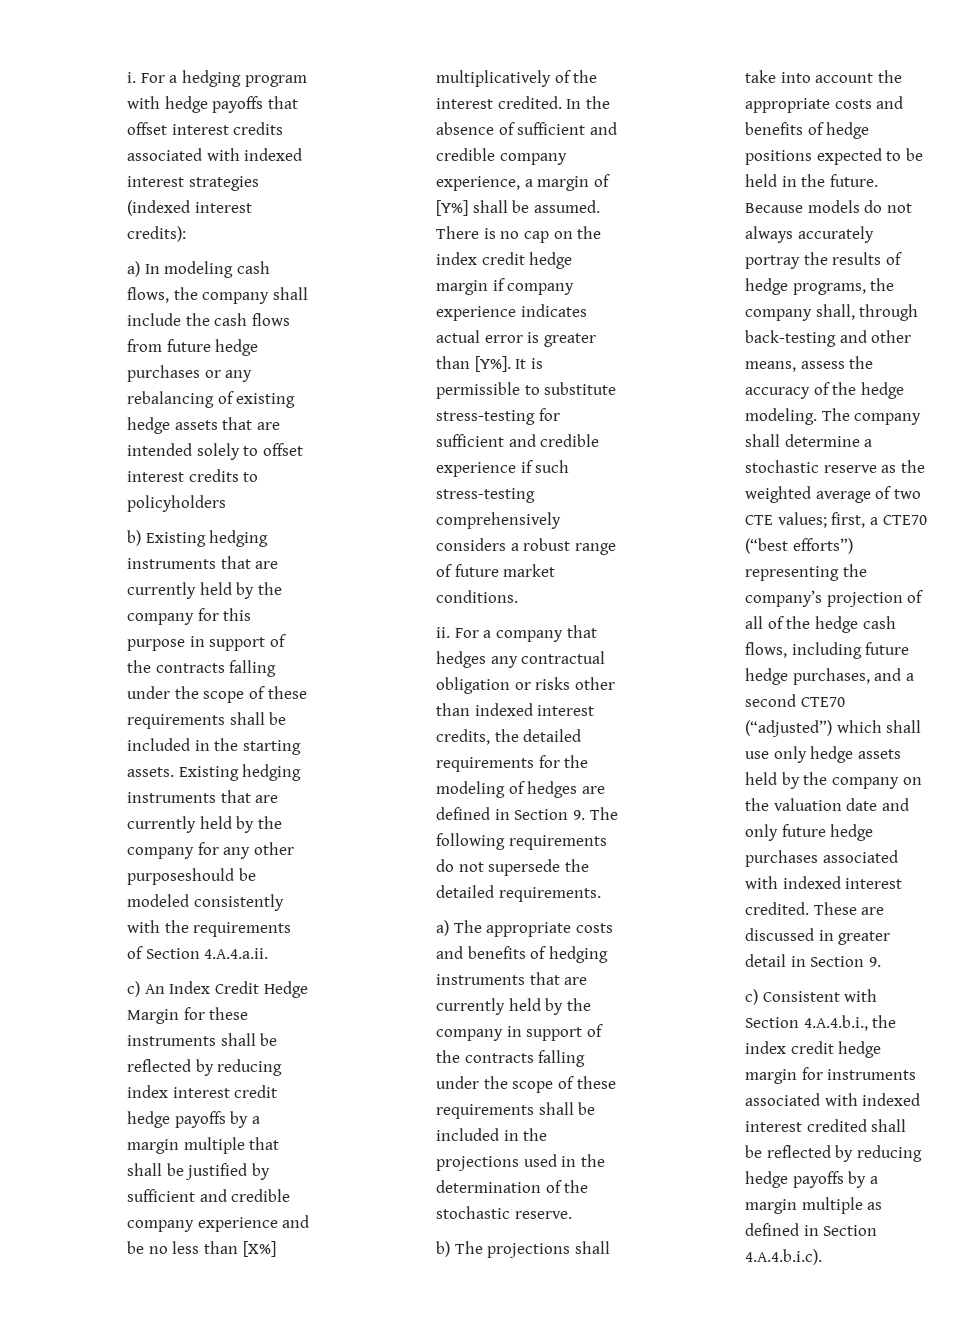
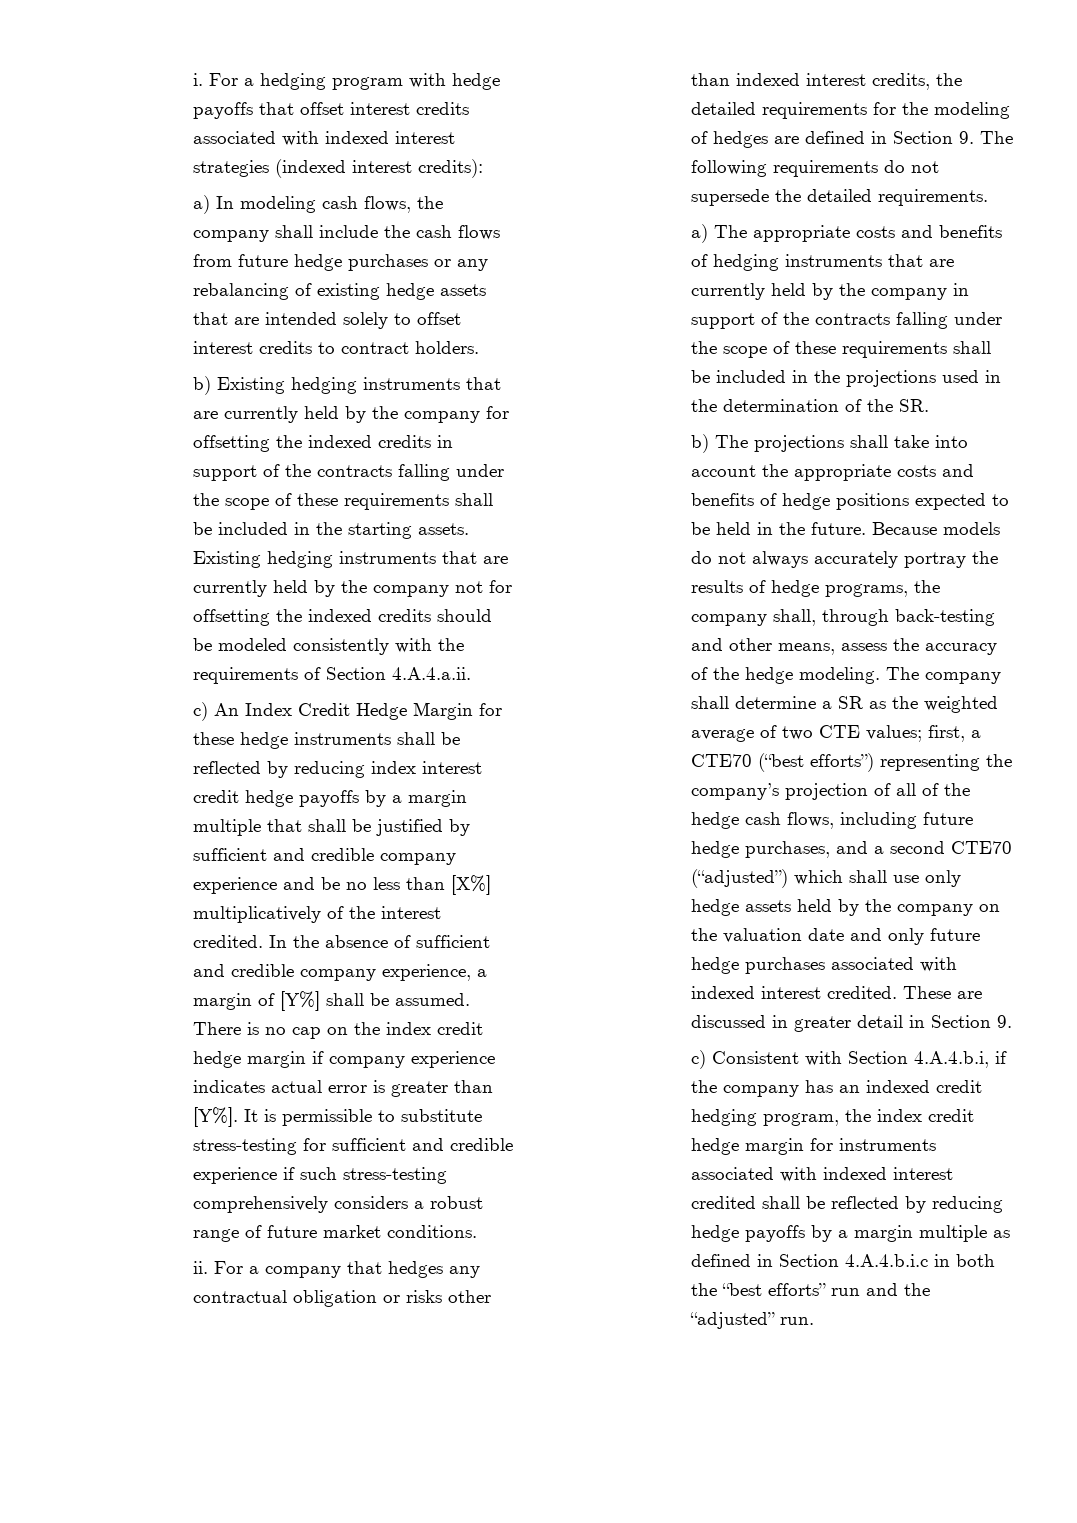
- a) In modeling cash flows, the company shall include the cash flows from future hedge purchases or any rebalancing of existing hedge assets that are intended solely to offset interest credits to policyholders
+ a) In modeling cash flows, the company shall include the cash flows from future hedge purchases or any rebalancing of existing hedge assets that are intended solely to offset interest credits to contract holders.
- b) Existing hedging instruments that are currently held by the company for this purpose in support of the contracts falling under the scope of these requirements shall be included in the starting assets.
+ b) Existing hedging instruments that are currently held by the company for offsetting the indexed credits in support of the contracts falling under the scope of these requirements shall be included in the starting assets.
- Existing hedging instruments that are currently held by the company for any other purposeshould be modeled consistently with the requirements of Section 4.A.4.a.ii.
+ Existing hedging instruments that are currently held by the company not for offsetting the indexed credits should be modeled consistently with the requirements of Section 4.A.4.a.ii.
- c) An Index Credit Hedge Margin for these instruments shall be reflected by reducing index interest credit hedge payoffs by a margin multiple that shall be justified by sufficient and credible company experience and be no less than [X%] multiplicatively of the interest credited.
+ c) An Index Credit Hedge Margin for these hedge instruments shall be reflected by reducing index interest credit hedge payoffs by a margin multiple that shall be justified by sufficient and credible company experience and be no less than [X%] multiplicatively of the interest credited.
- a) The appropriate costs and benefits of hedging instruments that are currently held by the company in support of the contracts falling under the scope of these requirements shall be included in the projections used in the determination of the stochastic reserve.
+ a) The appropriate costs and benefits of hedging instruments that are currently held by the company in support of the contracts falling under the scope of these requirements shall be included in the projections used in the determination of the SR.
- The company shall determine a stochastic reserve as the weighted average of two CTE values;
+ The company shall determine a SR as the weighted average of two CTE values;
- c) Consistent with Section 4.A.4.b.i., the index credit hedge margin for instruments associated with indexed interest credited shall be reflected by reducing hedge payoffs by a margin multiple as defined in Section 4.A.4.b.i.c).
+ c) Consistent with Section 4.A.4.b.i, if the company has an indexed credit hedging program, the index credit hedge margin for instruments associated with indexed interest credited shall be reflected by reducing hedge payoffs by a margin multiple as defined in Section 4.A.4.b.i.c in both the “best efforts” run and the “adjusted” run.

